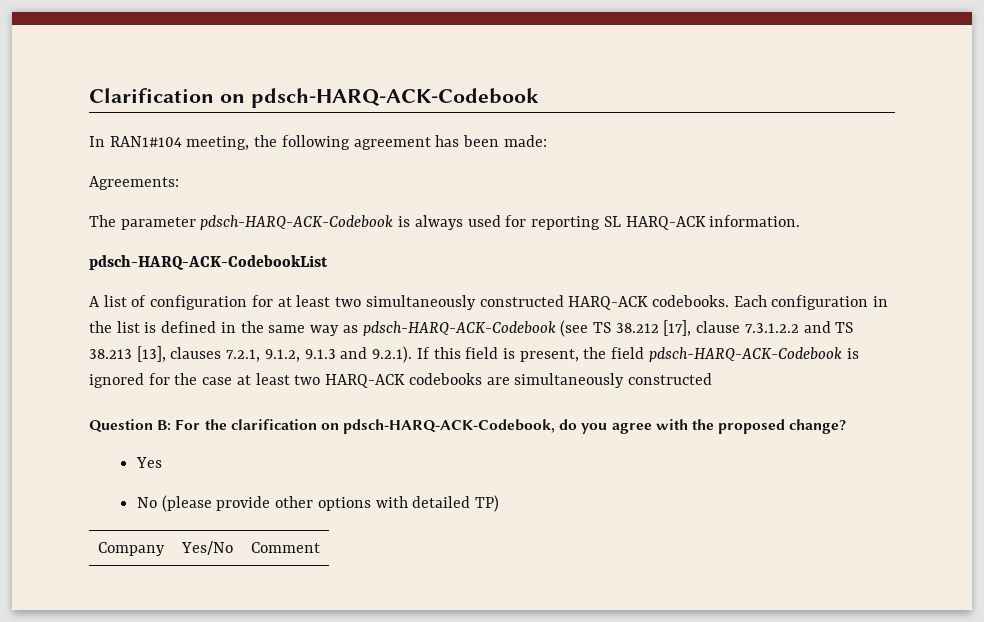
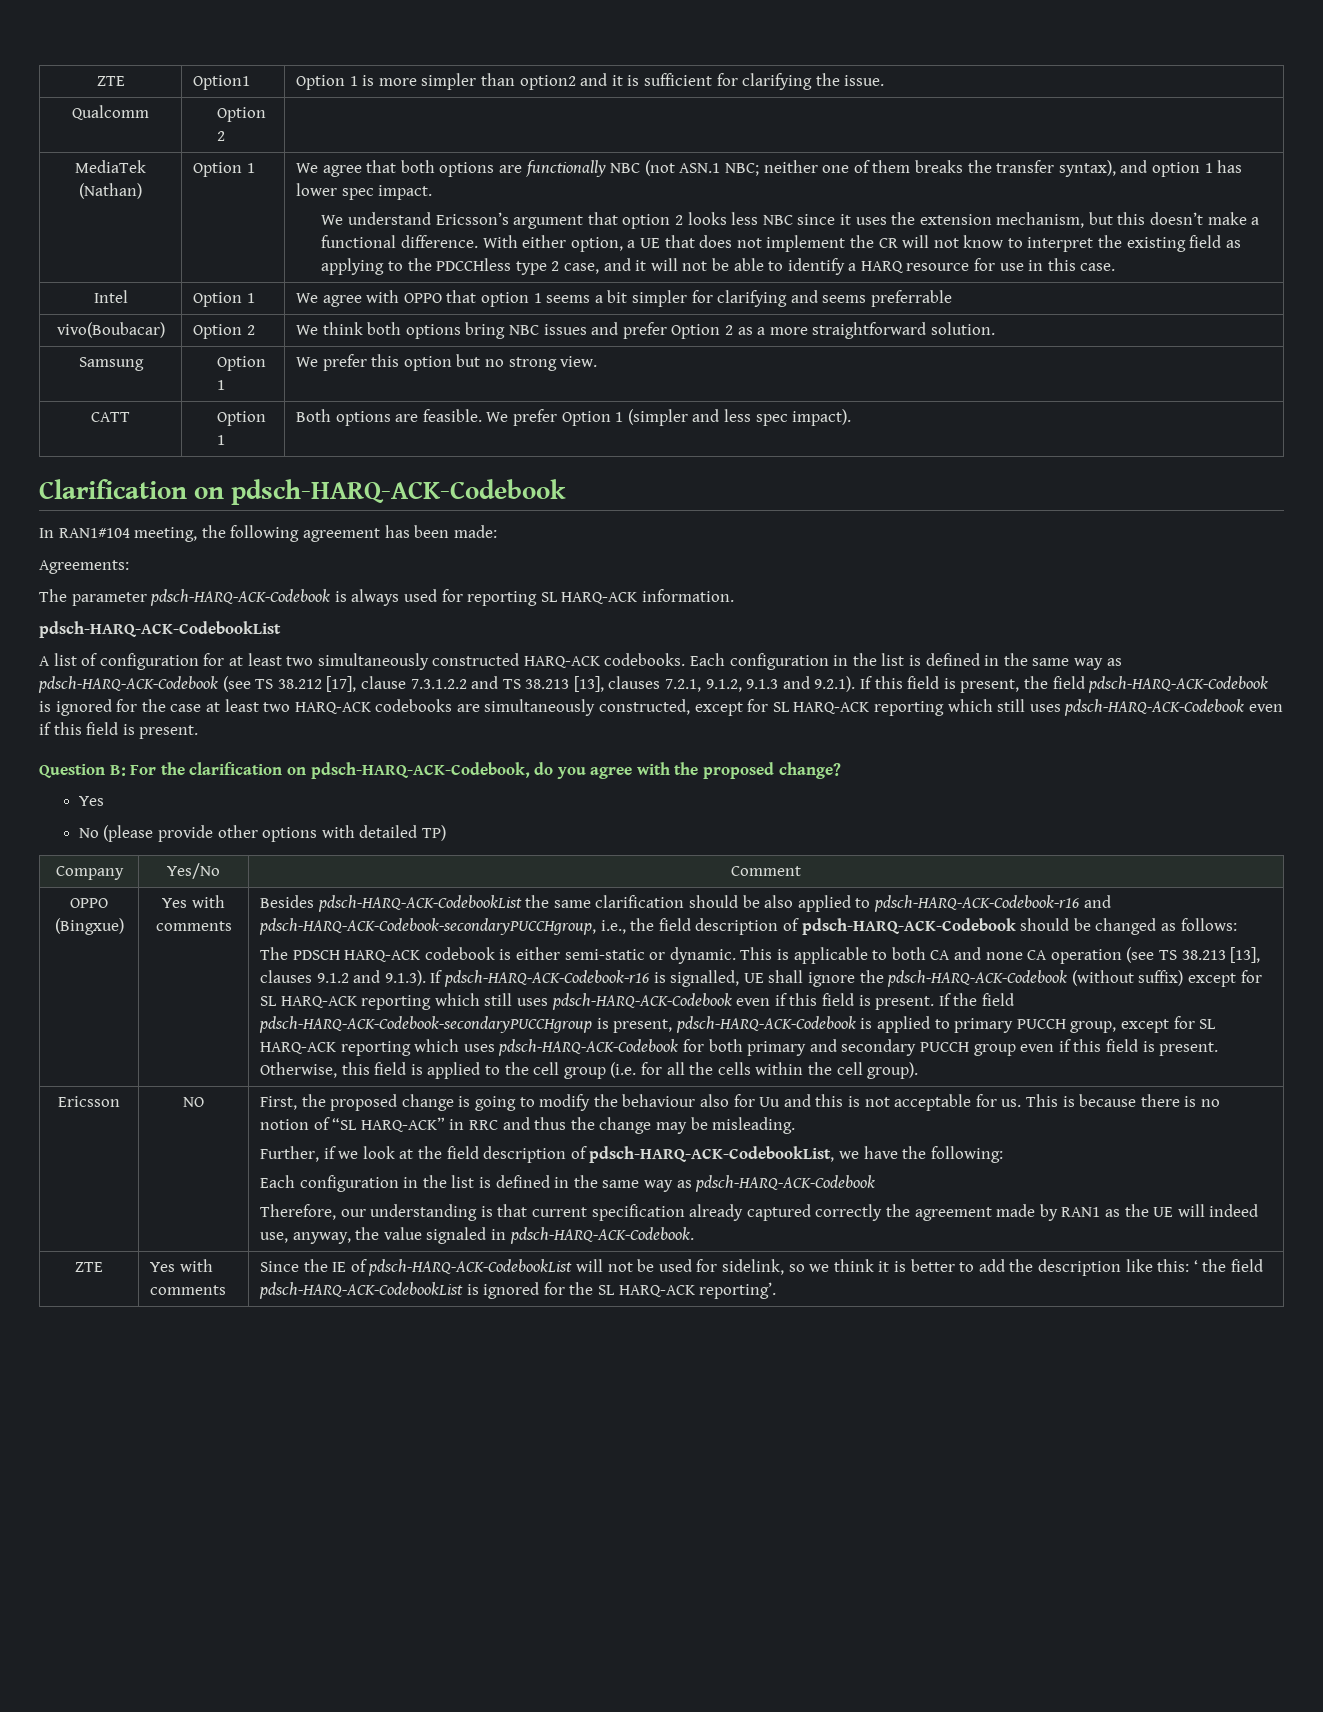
+ ZTE | Option1 | Option 1 is more simpler than option2 and it is sufficient for clarifying the issue.
+ Qualcomm | Option 2 |
+ MediaTek (Nathan) | Option 1 | We agree that both options are functionally NBC (not ASN.1 NBC; neither one of them breaks the transfer syntax), and option 1 has lower spec impact.
+ We understand Ericsson’s argument that option 2 looks less NBC since it uses the extension mechanism, but this doesn’t make a functional difference. With either option, a UE that does not implement the CR will not know to interpret the existing field as applying to the PDCCHless type 2 case, and it will not be able to identify a HARQ resource for use in this case.
+ Intel | Option 1 | We agree with OPPO that option 1 seems a bit simpler for clarifying and seems preferrable
+ vivo(Boubacar) | Option 2 | We think both options bring NBC issues and prefer Option 2 as a more straightforward solution.
+ Samsung | Option 1 | We prefer this option but no strong view.
+ CATT | Option 1 | Both options are feasible. We prefer Option 1 (simpler and less spec impact).
- Each configuration in the list is defined in the same way as pdsch-HARQ-ACK-Codebook (see TS 38.212 [17], clause 7.3.1.2.2 and TS 38.213 [13], clauses 7.2.1, 9.1.2, 9.1.3 and 9.2.1). If this field is present, the field pdsch-HARQ-ACK-Codebook is ignored for the case at least two HARQ-ACK codebooks are simultaneously constructed
+ Each configuration in the list is defined in the same way as pdsch-HARQ-ACK-Codebook (see TS 38.212 [17], clause 7.3.1.2.2 and TS 38.213 [13], clauses 7.2.1, 9.1.2, 9.1.3 and 9.2.1). If this field is present, the field pdsch-HARQ-ACK-Codebook is ignored for the case at least two HARQ-ACK codebooks are simultaneously constructed, except for SL HARQ-ACK reporting which still uses pdsch-HARQ-ACK-Codebook even if this field is present.
+ OPPO (Bingxue) | Yes with comments | Besides pdsch-HARQ-ACK-CodebookList the same clarification should be also applied to pdsch-HARQ-ACK-Codebook-r16 and pdsch-HARQ-ACK-Codebook-secondaryPUCCHgroup, i.e., the field description of pdsch-HARQ-ACK-Codebook should be changed as follows:
+ The PDSCH HARQ-ACK codebook is either semi-static or dynamic. This is applicable to both CA and none CA operation (see TS 38.213 [13], clauses 9.1.2 and 9.1.3). If pdsch-HARQ-ACK-Codebook-r16 is signalled, UE shall ignore the pdsch-HARQ-ACK-Codebook (without suffix) except for SL HARQ-ACK reporting which still uses pdsch-HARQ-ACK-Codebook even if this field is present. If the field pdsch-HARQ-ACK-Codebook-secondaryPUCCHgroup is present, pdsch-HARQ-ACK-Codebook is applied to primary PUCCH group, except for SL HARQ-ACK reporting which uses pdsch-HARQ-ACK-Codebook for both primary and secondary PUCCH group even if this field is present. Otherwise, this field is applied to the cell group (i.e. for all the cells within the cell group).
+ Ericsson | NO | First, the proposed change is going to modify the behaviour also for Uu and this is not acceptable for us. This is because there is no notion of “SL HARQ-ACK” in RRC and thus the change may be misleading.
+ Further, if we look at the field description of pdsch-HARQ-ACK-CodebookList, we have the following:
+ Each configuration in the list is defined in the same way as pdsch-HARQ-ACK-Codebook
+ Therefore, our understanding is that current specification already captured correctly the agreement made by RAN1 as the UE will indeed use, anyway, the value signaled in pdsch-HARQ-ACK-Codebook.
+ ZTE | Yes with comments | Since the IE of pdsch-HARQ-ACK-CodebookList will not be used for sidelink, so we think it is better to add the description like this: ‘ the field pdsch-HARQ-ACK-CodebookList is ignored for the SL HARQ-ACK reporting’.

